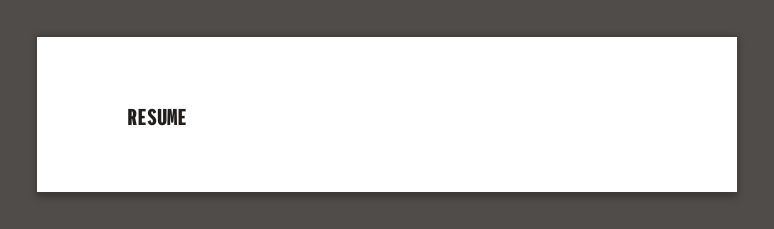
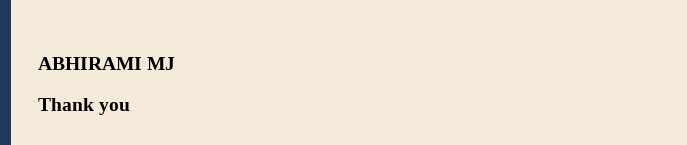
- RESUME
+ ABHIRAMI MJ
+ Thank you

